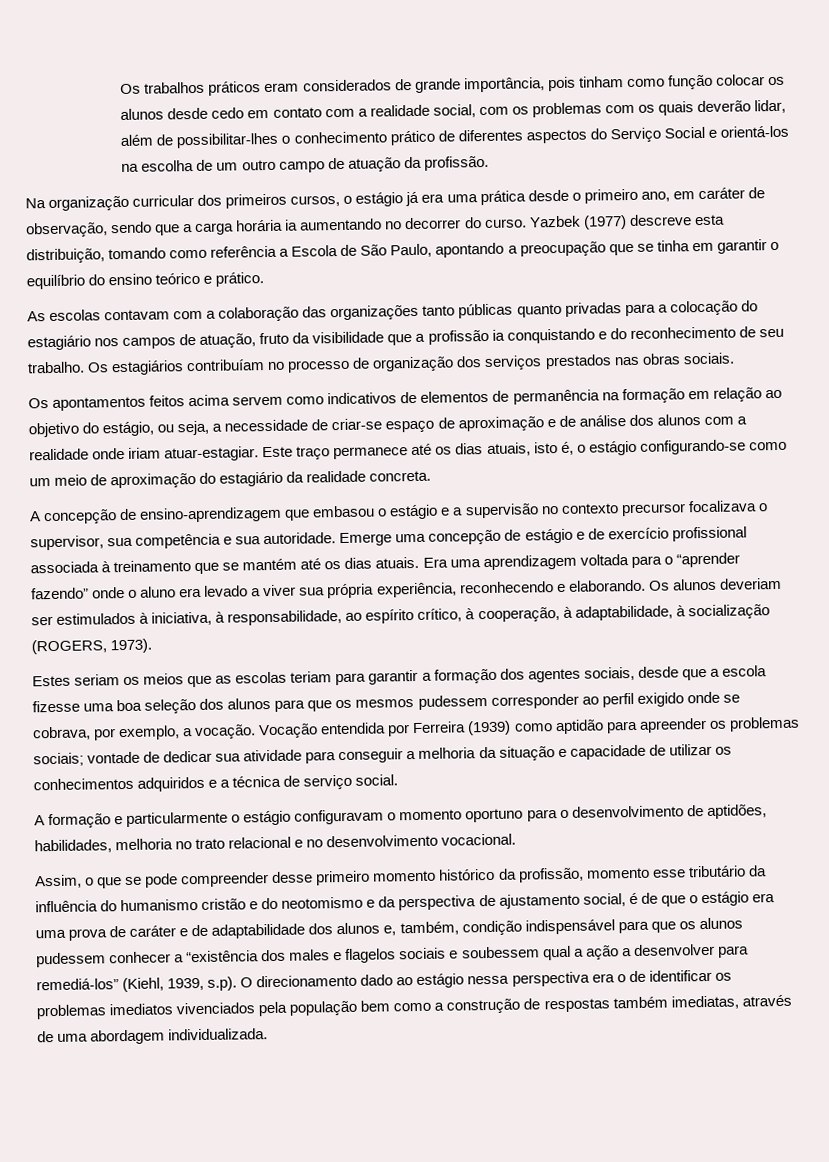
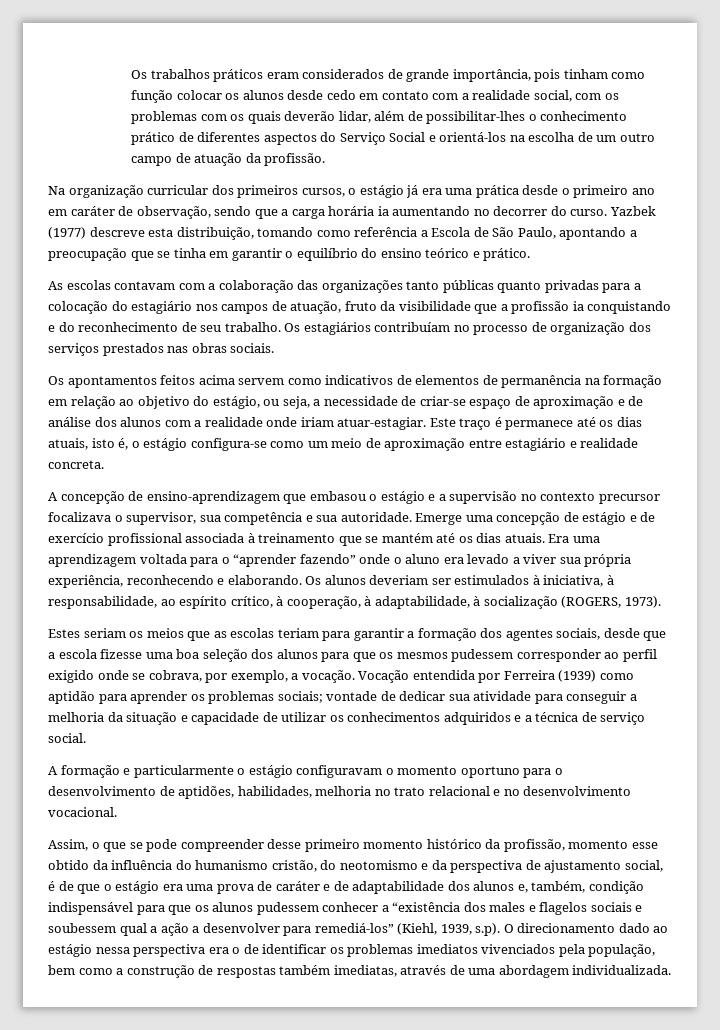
- Na organização curricular dos primeiros cursos, o estágio já era uma prática desde o primeiro ano, em caráter de observação, sendo que a carga horária ia aumentando no decorrer do curso.
+ Na organização curricular dos primeiros cursos, o estágio já era uma prática desde o primeiro ano em caráter de observação, sendo que a carga horária ia aumentando no decorrer do curso.
- Este traço permanece até os dias atuais, isto é, o estágio configurando-se como um meio de aproximação do estagiário da realidade concreta.
+ Este traço é permanece até os dias atuais, isto é, o estágio configura-se como um meio de aproximação entre estagiário e realidade concreta.
- Vocação entendida por Ferreira (1939) como aptidão para apreender os problemas sociais; vontade de dedicar sua atividade para conseguir a melhoria da situação e capacidade de utilizar os conhecimentos adquiridos e a técnica de serviço social.
+ Vocação entendida por Ferreira (1939) como aptidão para aprender os problemas sociais; vontade de dedicar sua atividade para conseguir a melhoria da situação e capacidade de utilizar os conhecimentos adquiridos e a técnica de serviço social.
- Assim, o que se pode compreender desse primeiro momento histórico da profissão, momento esse tributário da influência do humanismo cristão e do neotomismo e da perspectiva de ajustamento social, é de que o estágio era uma prova de caráter e de adaptabilidade dos alunos e, também, condição indispensável para que os alunos pudessem conhecer a “existência dos males e flagelos sociais e soubessem qual a ação a desenvolver para remediá-los” (Kiehl, 1939, s.p). O direcionamento dado ao estágio nessa perspectiva era o de identificar os problemas imediatos vivenciados pela população bem como a construção de respostas também imediatas, através de uma abordagem individualizada.
+ Assim, o que se pode compreender desse primeiro momento histórico da profissão, momento esse obtido da influência do humanismo cristão, do neotomismo e da perspectiva de ajustamento social, é de que o estágio era uma prova de caráter e de adaptabilidade dos alunos e, também, condição indispensável para que os alunos pudessem conhecer a “existência dos males e flagelos sociais e soubessem qual a ação a desenvolver para remediá-los” (Kiehl, 1939, s.p). O direcionamento dado ao estágio nessa perspectiva era o de identificar os problemas imediatos vivenciados pela população, bem como a construção de respostas também imediatas, através de uma abordagem individualizada.

